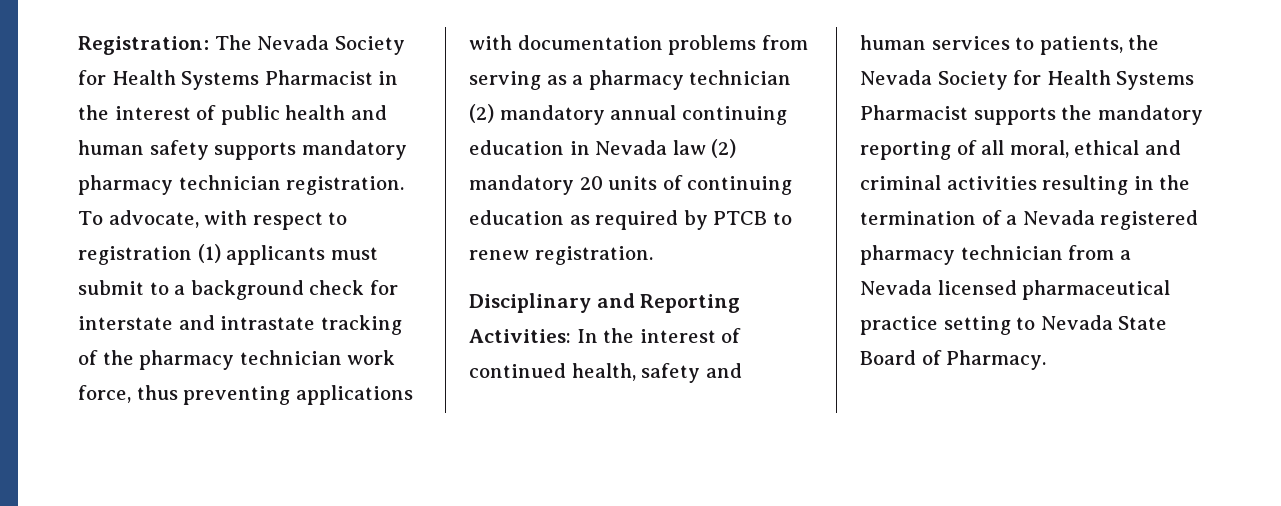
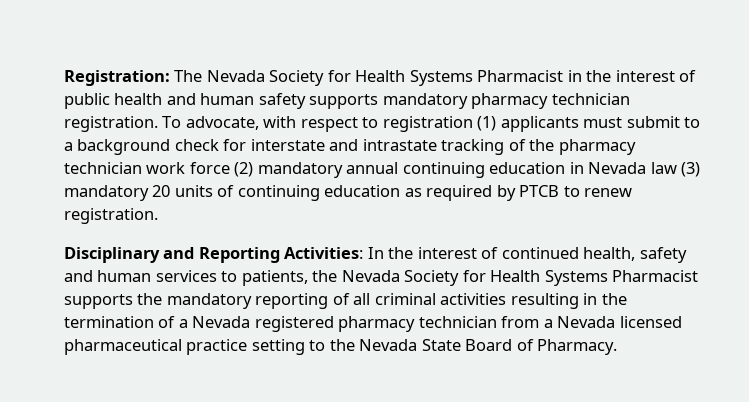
- To advocate, with respect to registration (1) applicants must submit to a background check for interstate and intrastate tracking of the pharmacy technician work force, thus preventing applications with documentation problems from serving as a pharmacy technician (2) mandatory annual continuing education in Nevada law (2) mandatory 20 units of continuing education as required by PTCB to renew registration.
+ To advocate, with respect to registration (1) applicants must submit to a background check for interstate and intrastate tracking of the pharmacy technician work force (2) mandatory annual continuing education in Nevada law (3) mandatory 20 units of continuing education as required by PTCB to renew registration.
- Disciplinary and Reporting Activities: In the interest of continued health, safety and human services to patients, the Nevada Society for Health Systems Pharmacist supports the mandatory reporting of all moral, ethical and criminal activities resulting in the termination of a Nevada registered pharmacy technician from a Nevada licensed pharmaceutical practice setting to Nevada State Board of Pharmacy.
+ Disciplinary and Reporting Activities: In the interest of continued health, safety and human services to patients, the Nevada Society for Health Systems Pharmacist supports the mandatory reporting of all criminal activities resulting in the termination of a Nevada registered pharmacy technician from a Nevada licensed pharmaceutical practice setting to the Nevada State Board of Pharmacy.

